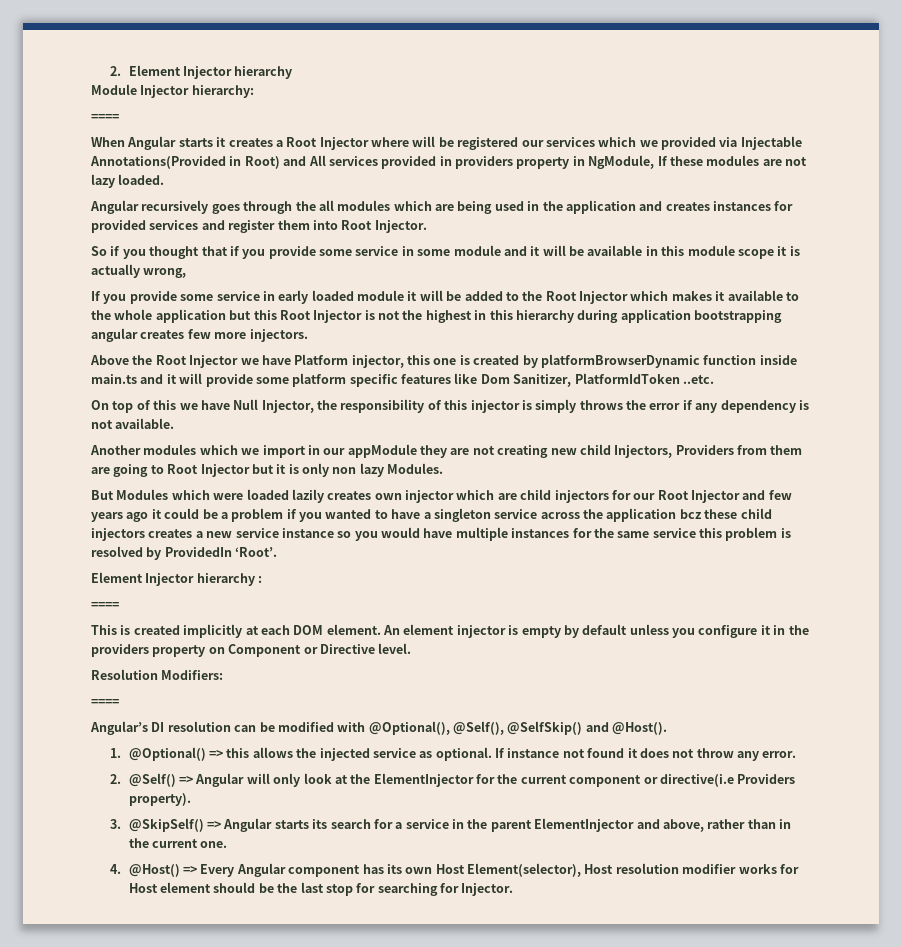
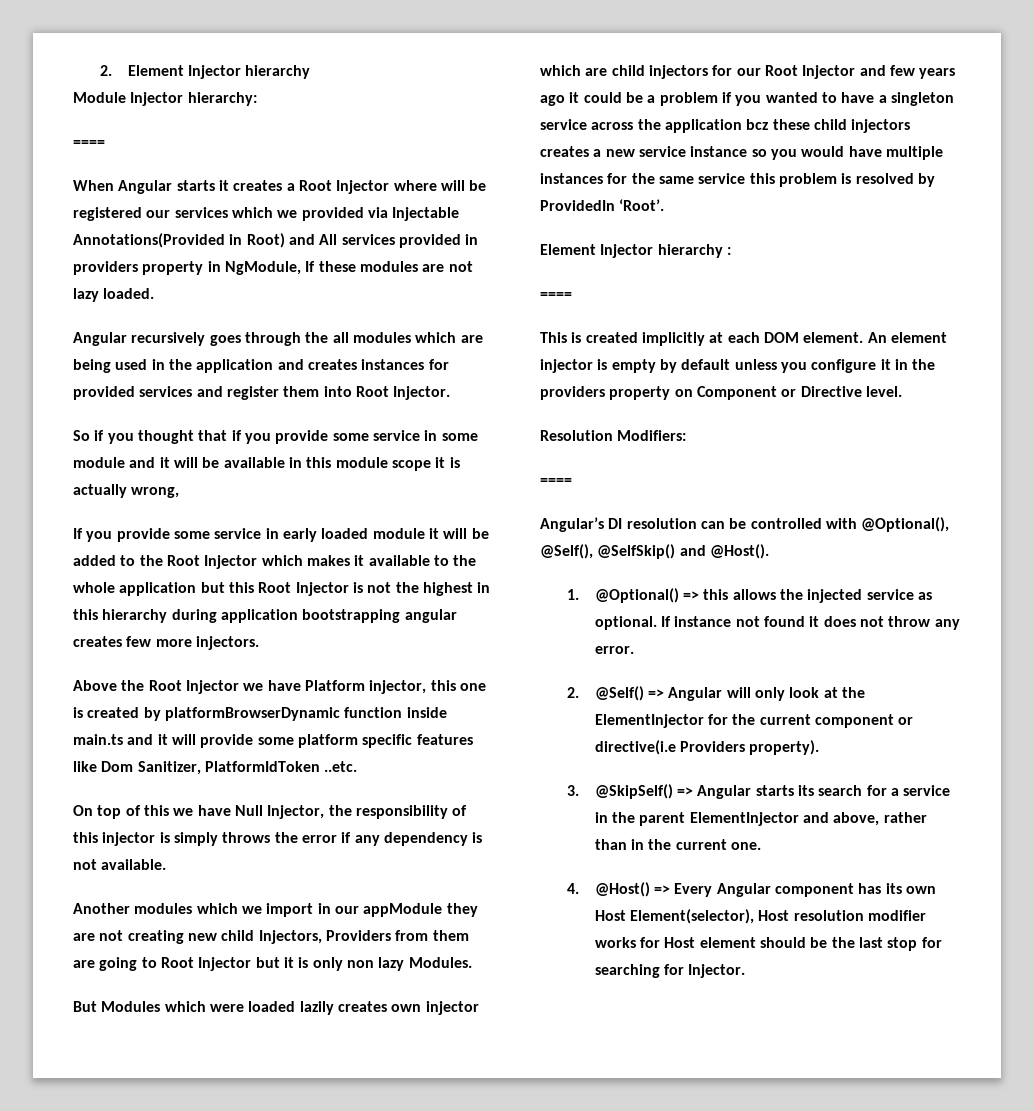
- Angular’s DI resolution can be modified with @Optional(), @Self(), @SelfSkip() and @Host().
+ Angular’s DI resolution can be controlled with @Optional(), @Self(), @SelfSkip() and @Host().

